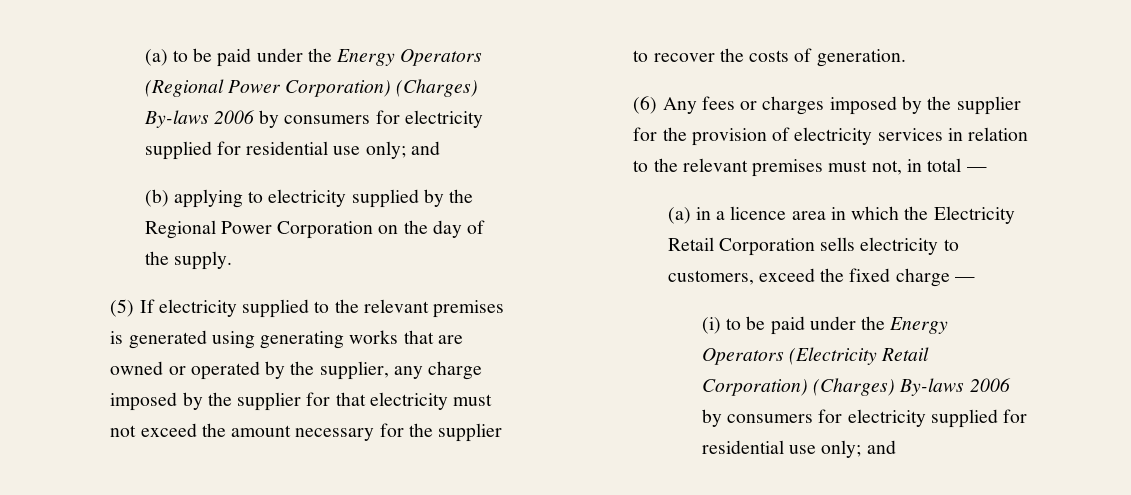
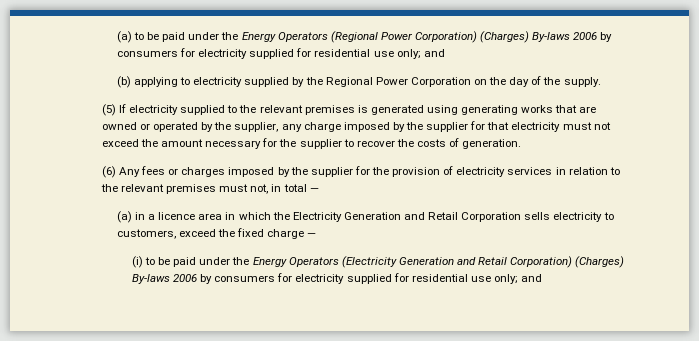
- (a) in a licence area in which the Electricity Retail Corporation sells electricity to customers, exceed the fixed charge —
+ (a) in a licence area in which the Electricity Generation and Retail Corporation sells electricity to customers, exceed the fixed charge —
- (i) to be paid under the Energy Operators (Electricity Retail Corporation) (Charges) By-laws 2006 by consumers for electricity supplied for residential use only; and
+ (i) to be paid under the Energy Operators (Electricity Generation and Retail Corporation) (Charges) By-laws 2006 by consumers for electricity supplied for residential use only; and

